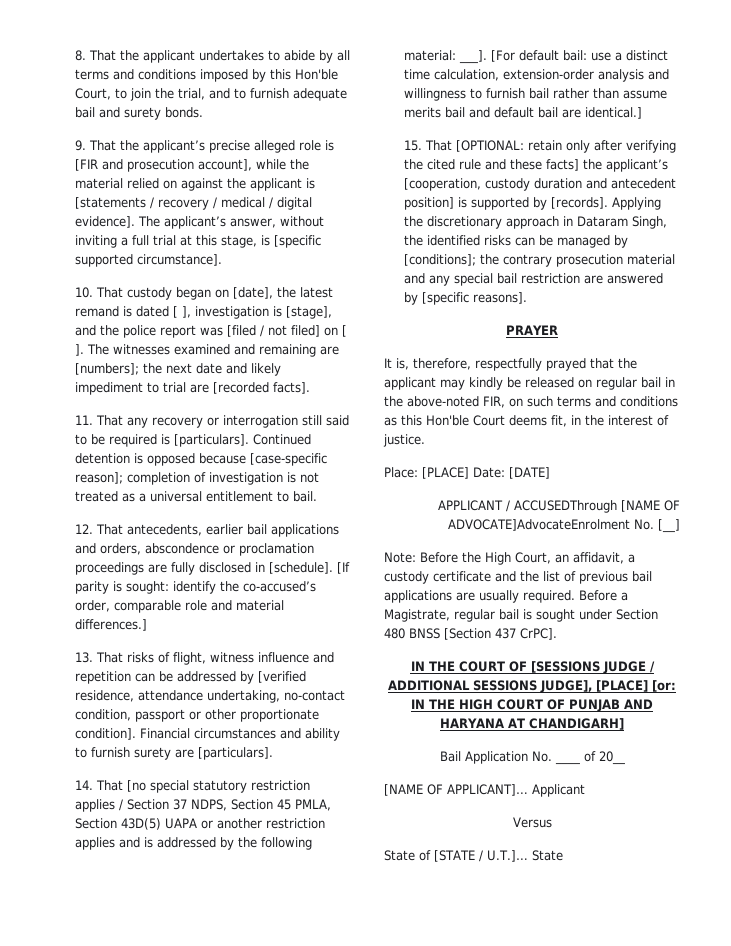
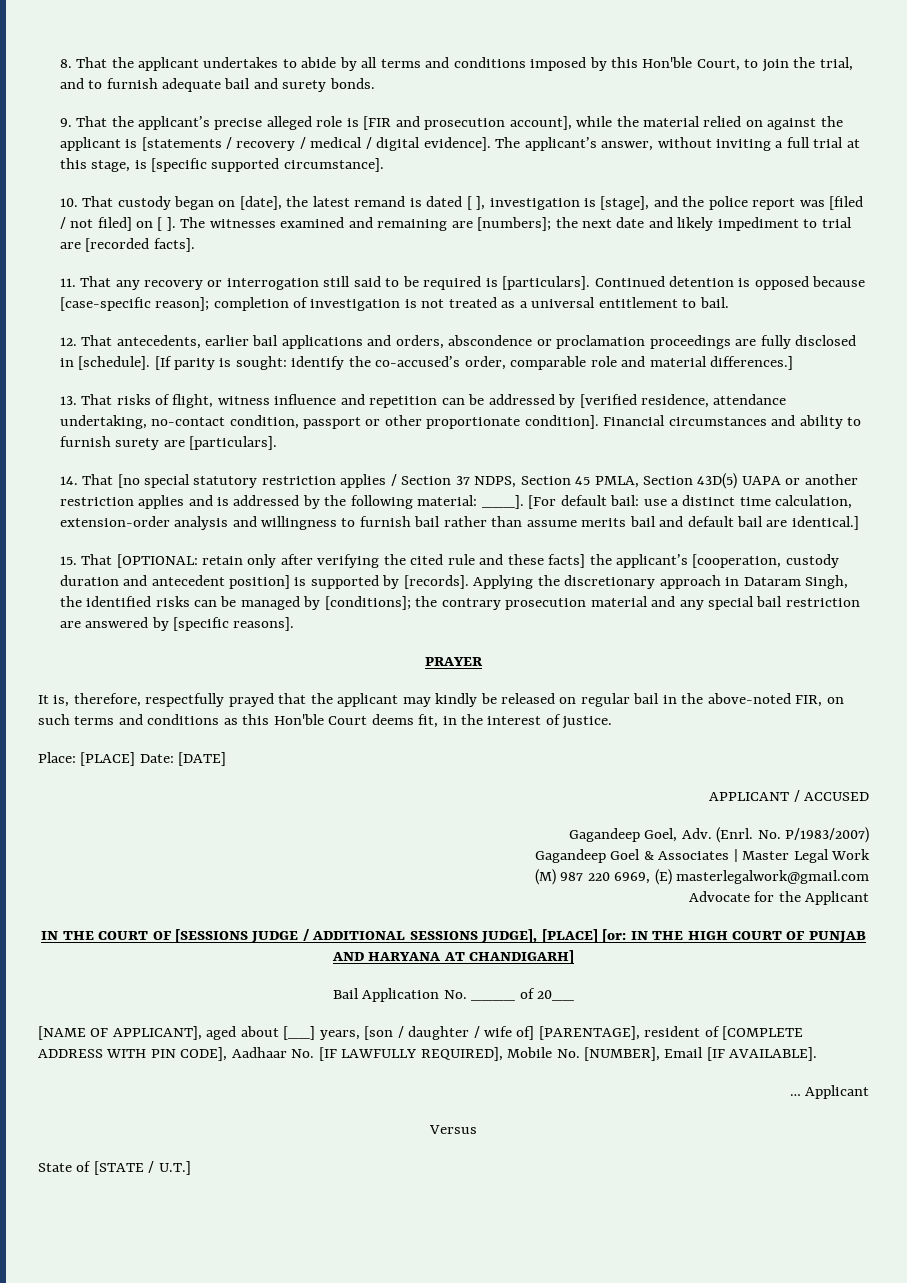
- APPLICANT / ACCUSEDThrough [NAME OF ADVOCATE]AdvocateEnrolment No. [__]
- Note: Before the High Court, an affidavit, a custody certificate and the list of previous bail applications are usually required. Before a Magistrate, regular bail is sought under Section 480 BNSS [Section 437 CrPC].
+ APPLICANT / ACCUSED
+ Gagandeep Goel, Adv. (Enrl. No. P/1983/2007)
+ Gagandeep Goel & Associates | Master Legal Work
+ (M) 987 220 6969, (E) masterlegalwork@gmail.com
+ Advocate for the Applicant
- [NAME OF APPLICANT]…
+ [NAME OF APPLICANT], aged about [__] years, [son / daughter / wife of] [PARENTAGE], resident of [COMPLETE ADDRESS WITH PIN CODE], Aadhaar No. [IF LAWFULLY REQUIRED], Mobile No. [NUMBER], Email [IF AVAILABLE].
+ …
- State of [STATE / U.T.]… State
+ State of [STATE / U.T.]

